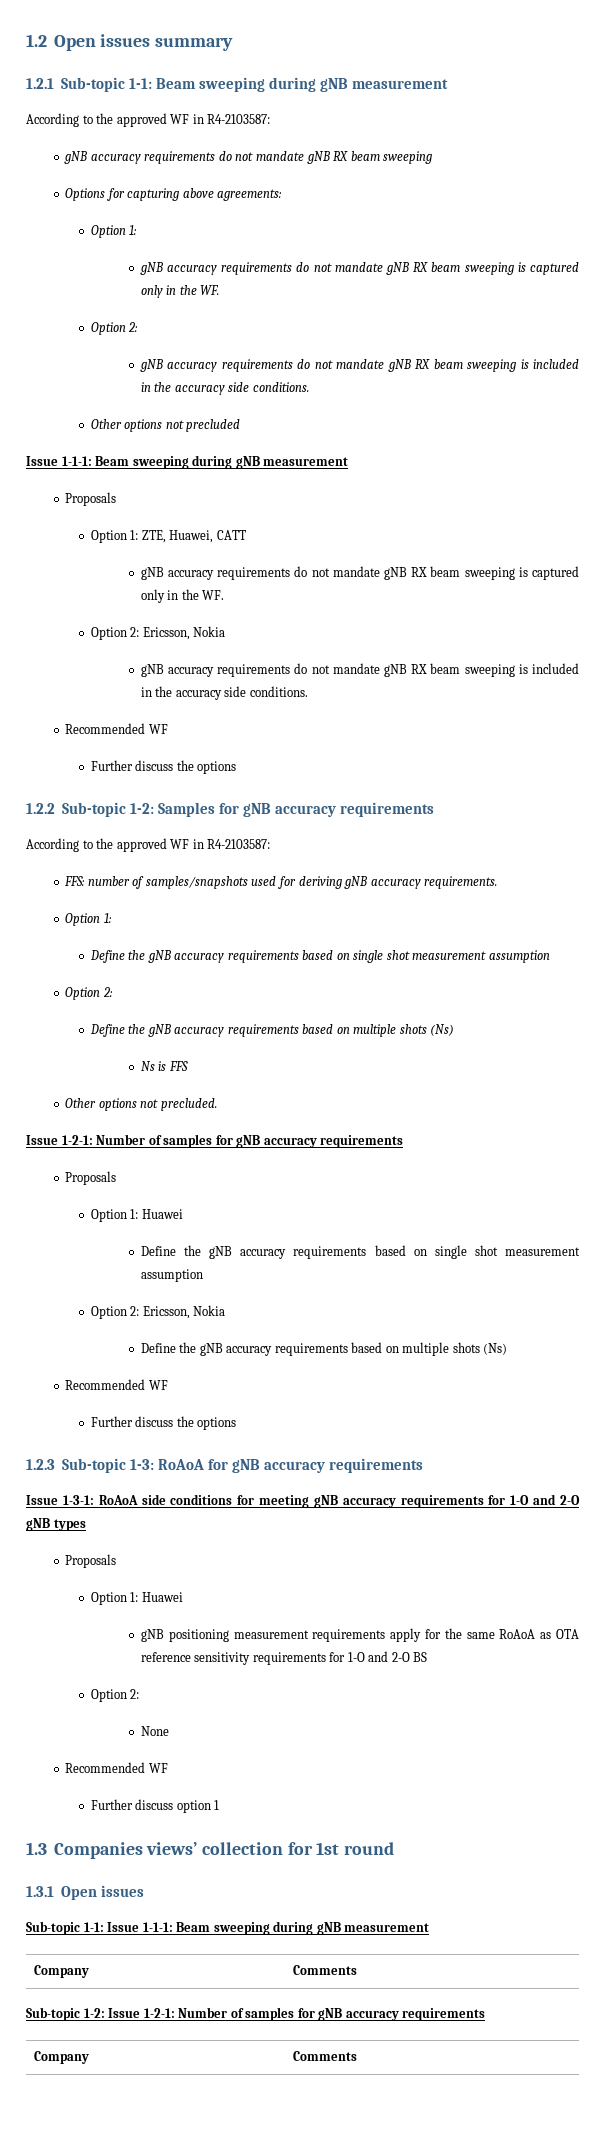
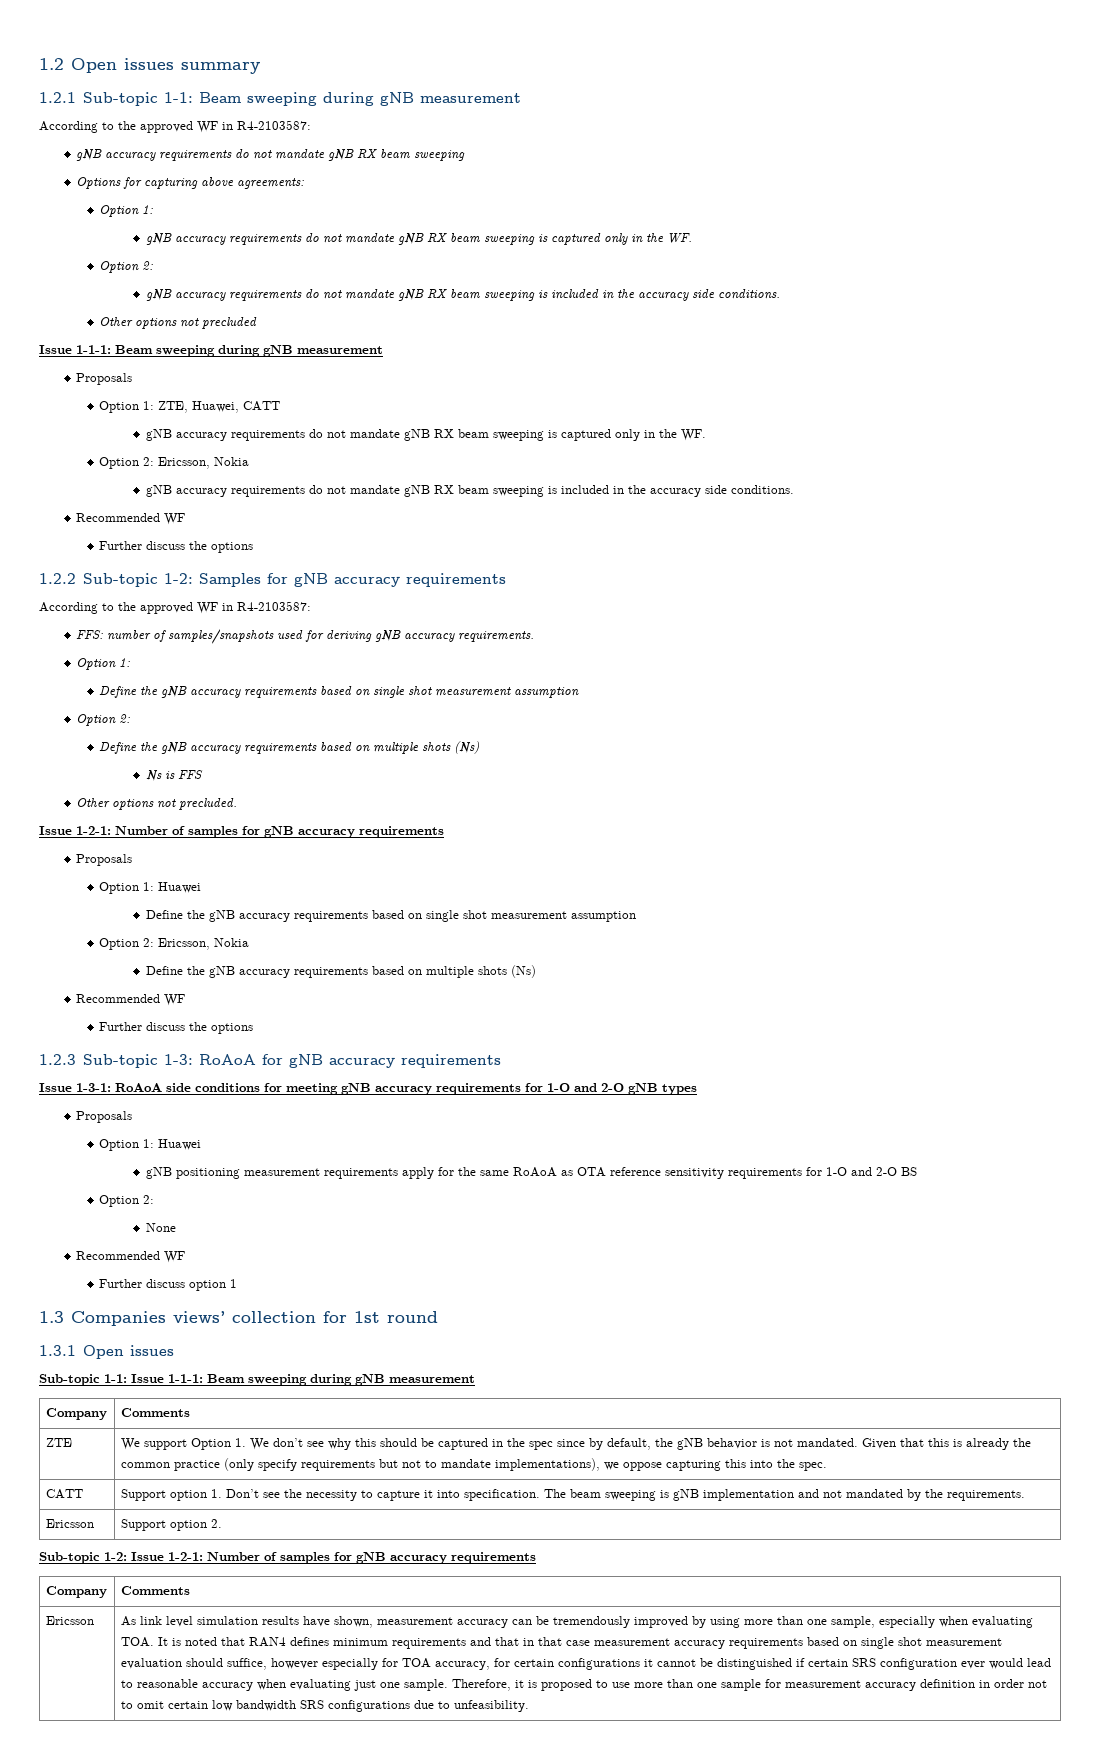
+ ZTE | We support Option 1. We don’t see why this should be captured in the spec since by default, the gNB behavior is not mandated. Given that this is already the common practice (only specify requirements but not to mandate implementations), we oppose capturing this into the spec.
+ CATT | Support option 1. Don’t see the necessity to capture it into specification. The beam sweeping is gNB implementation and not mandated by the requirements.
+ Ericsson | Support option 2.
+ Ericsson | As link level simulation results have shown, measurement accuracy can be tremendously improved by using more than one sample, especially when evaluating TOA. It is noted that RAN4 defines minimum requirements and that in that case measurement accuracy requirements based on single shot measurement evaluation should suffice, however especially for TOA accuracy, for certain configurations it cannot be distinguished if certain SRS configuration ever would lead to reasonable accuracy when evaluating just one sample. Therefore, it is proposed to use more than one sample for measurement accuracy definition in order not to omit certain low bandwidth SRS configurations due to unfeasibility.

